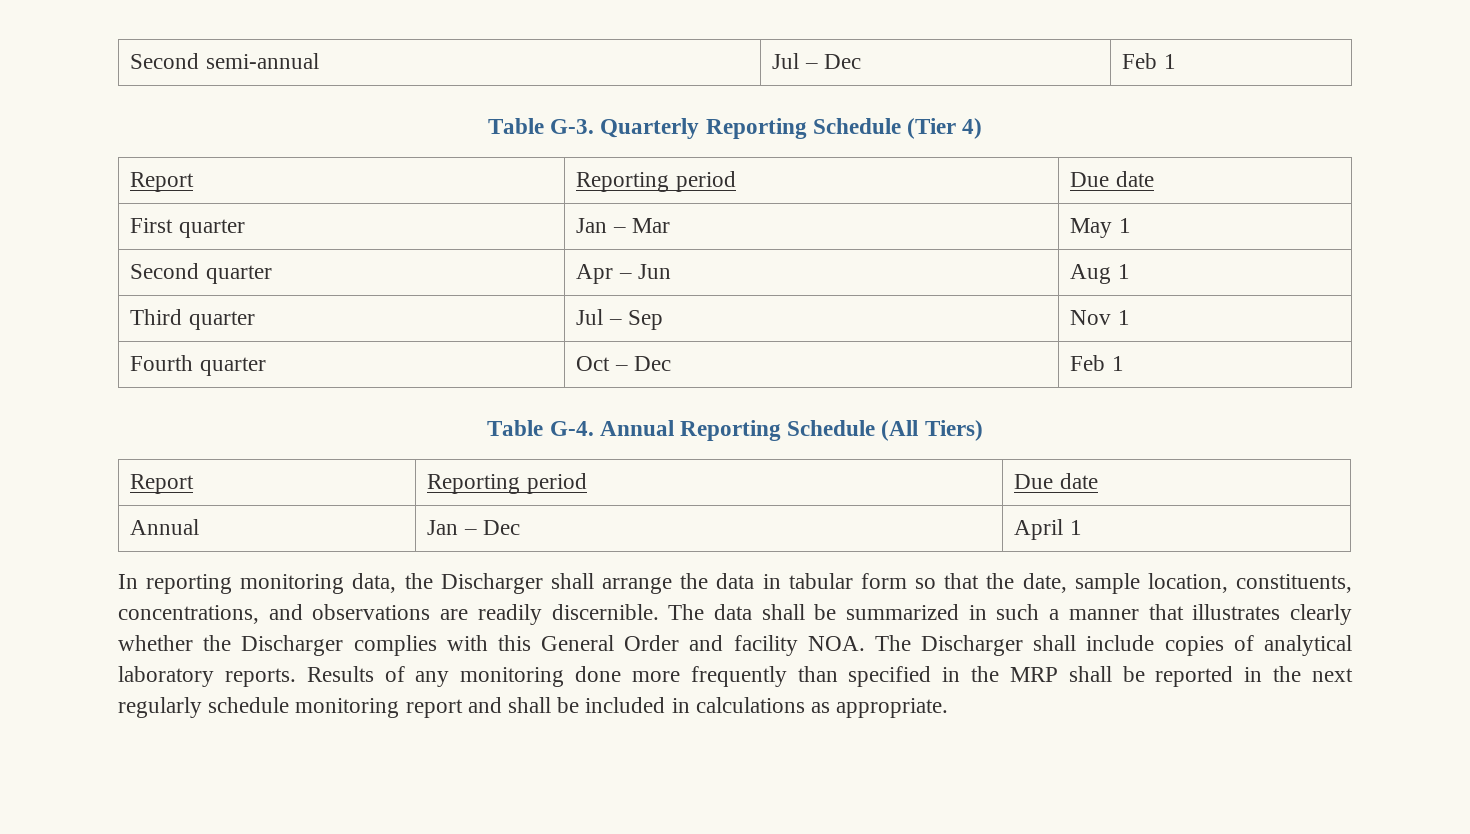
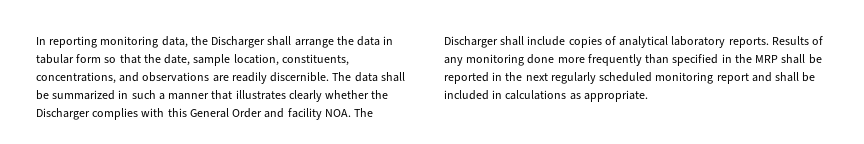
- Second semi-annual | Jul – Dec | Feb 1
- Table G-3. Quarterly Reporting Schedule (Tier 4)
- Report | Reporting period | Due date
- First quarter | Jan – Mar | May 1
- Second quarter | Apr – Jun | Aug 1
- Third quarter | Jul – Sep | Nov 1
- Fourth quarter | Oct – Dec | Feb 1
- Table G-4. Annual Reporting Schedule (All Tiers)
- Report | Reporting period | Due date
- Annual | Jan – Dec | April 1
- Results of any monitoring done more frequently than specified in the MRP shall be reported in the next regularly schedule monitoring report and shall be included in calculations as appropriate.
+ Results of any monitoring done more frequently than specified in the MRP shall be reported in the next regularly scheduled monitoring report and shall be included in calculations as appropriate.

